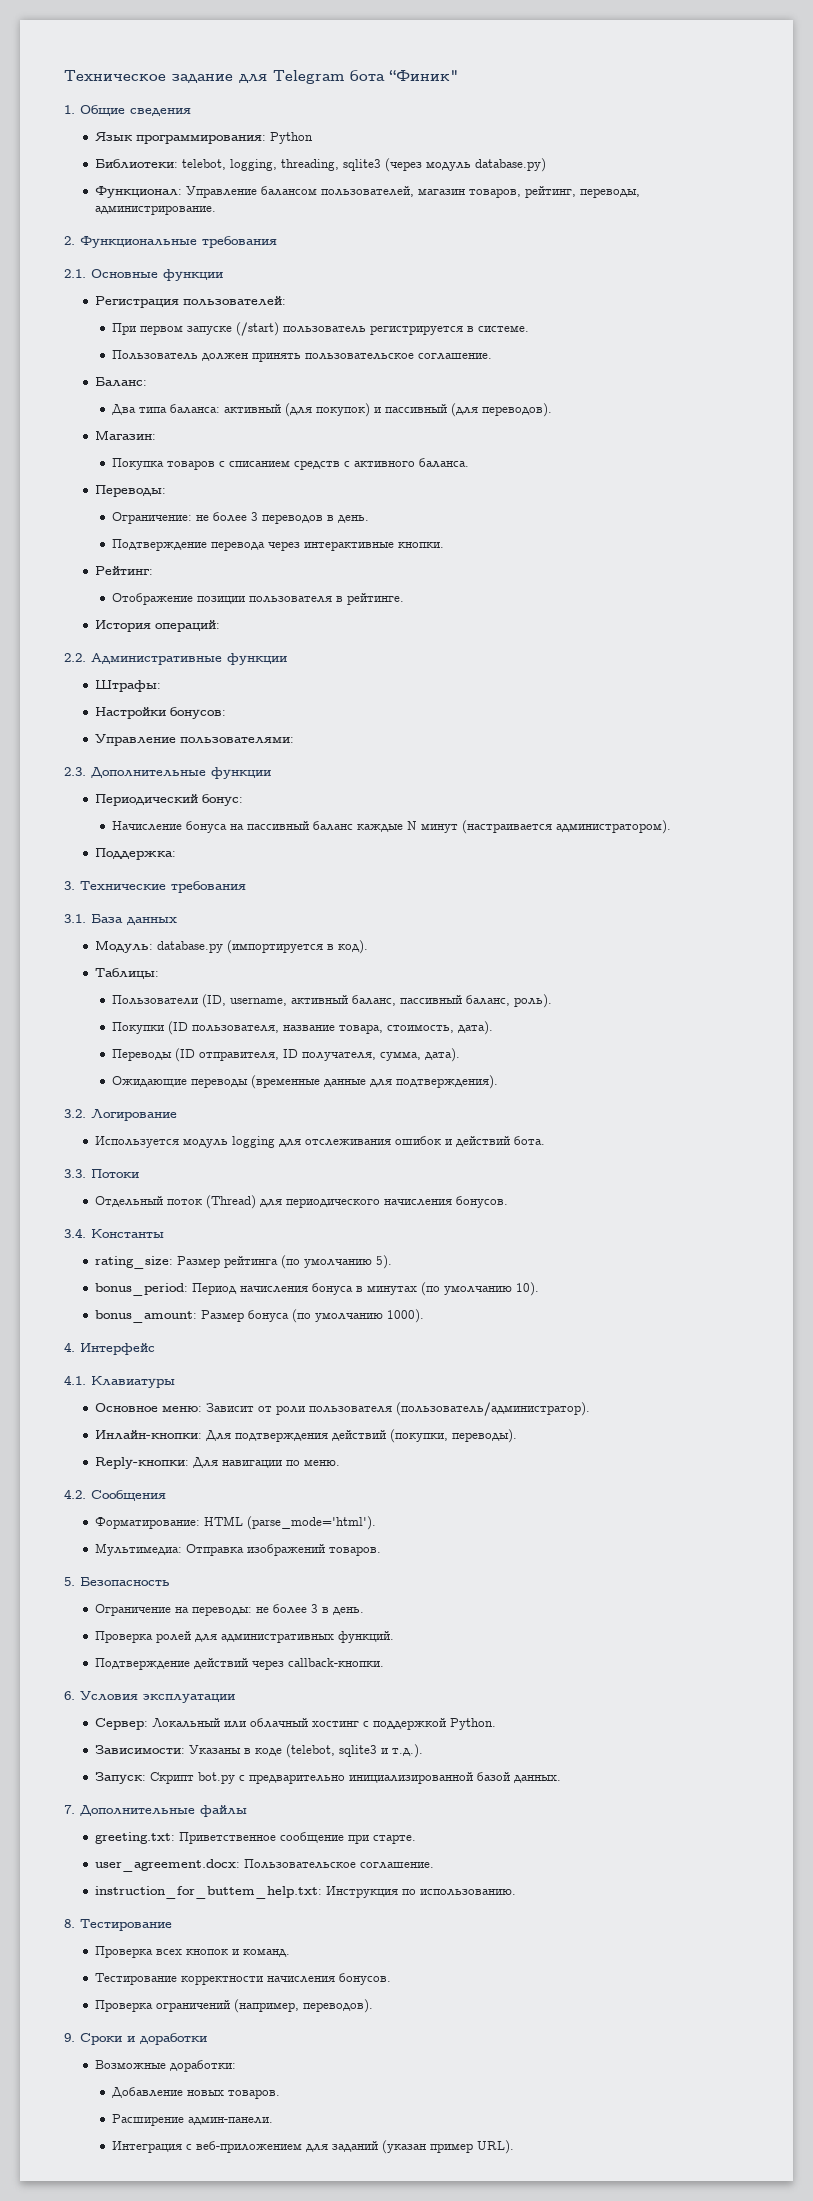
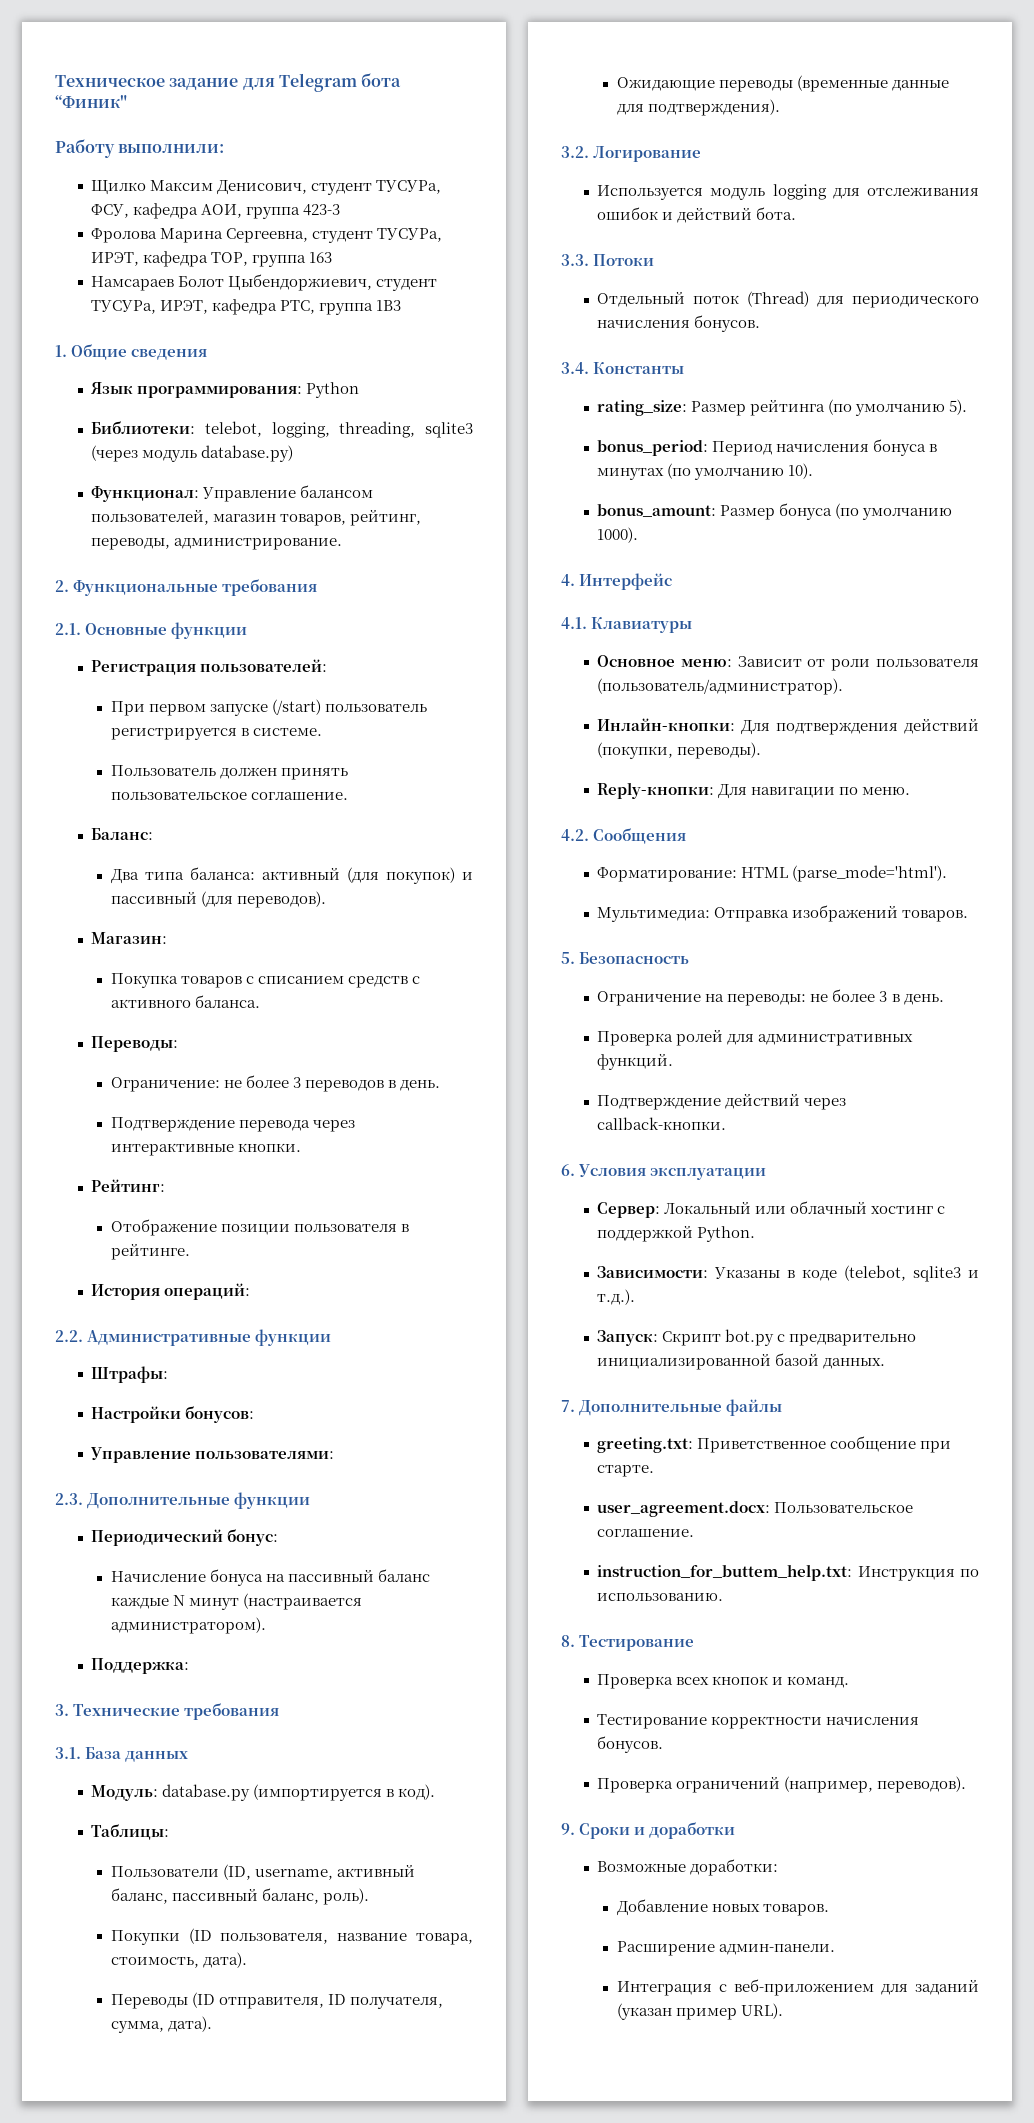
+ Работу выполнили:
+ Щилко Максим Денисович, студент ТУСУРа, ФСУ, кафедра АОИ, группа 423-3
+ Фролова Марина Сергеевна, студент ТУСУРа, ИРЭТ, кафедра ТОР, группа 163
+ Намсараев Болот Цыбендоржиевич, студент ТУСУРа, ИРЭТ, кафедра РТС, группа 1В3

